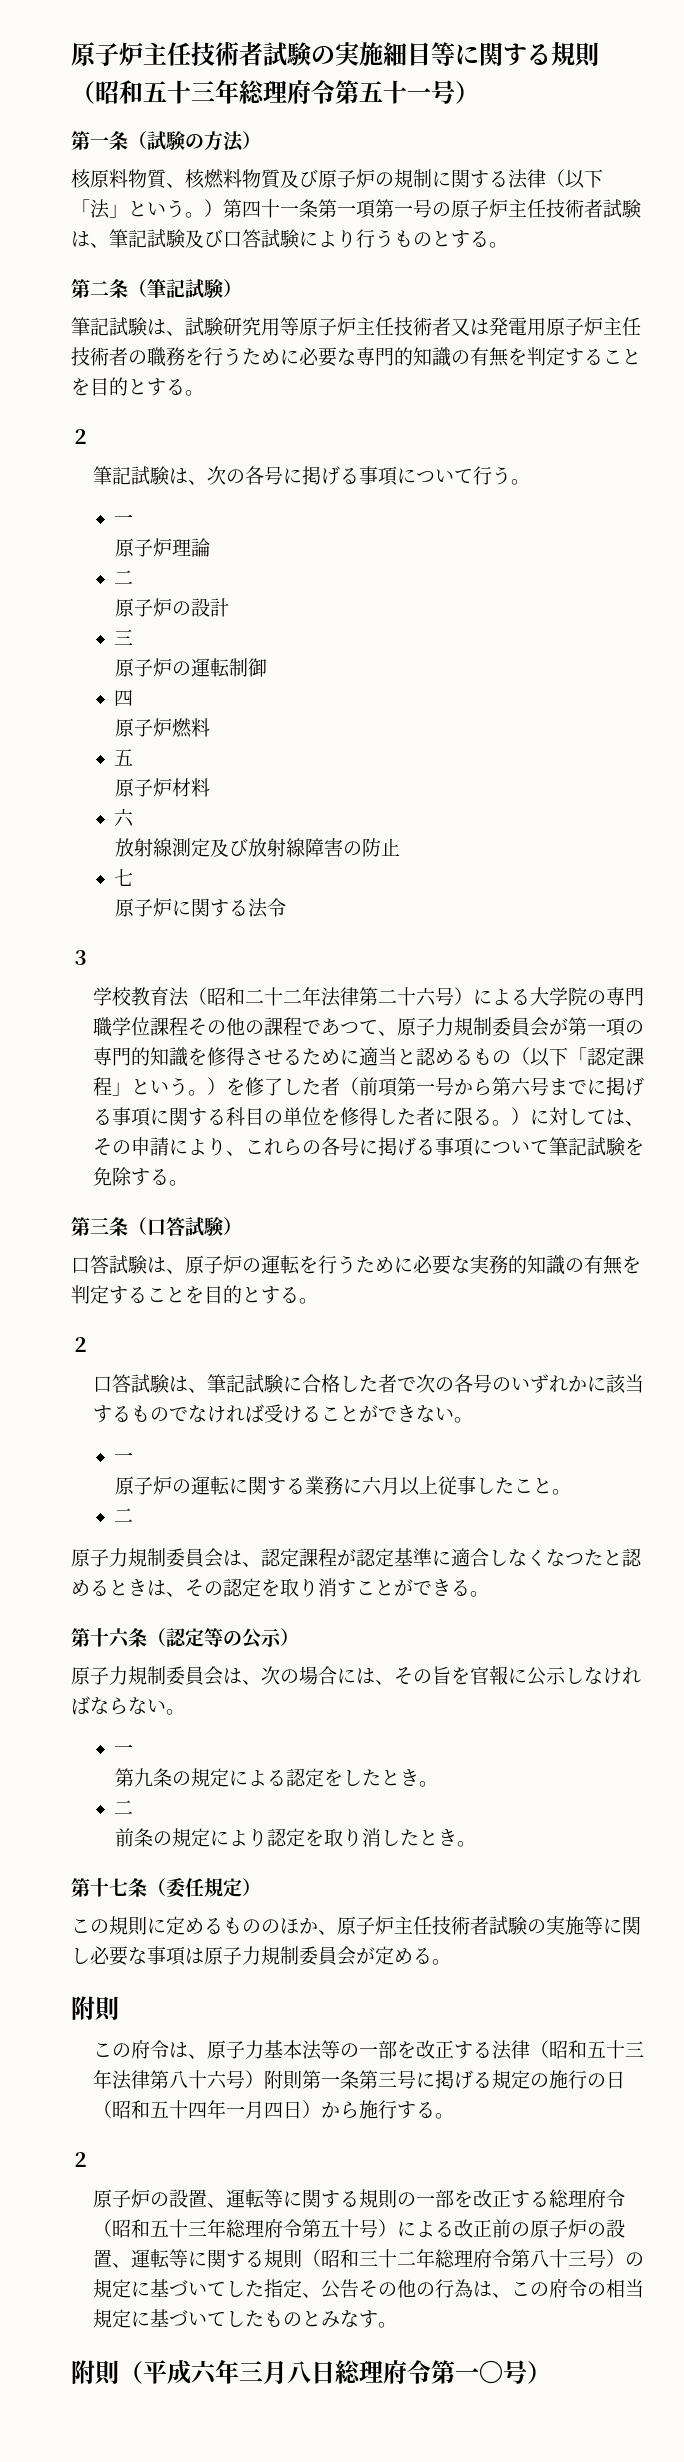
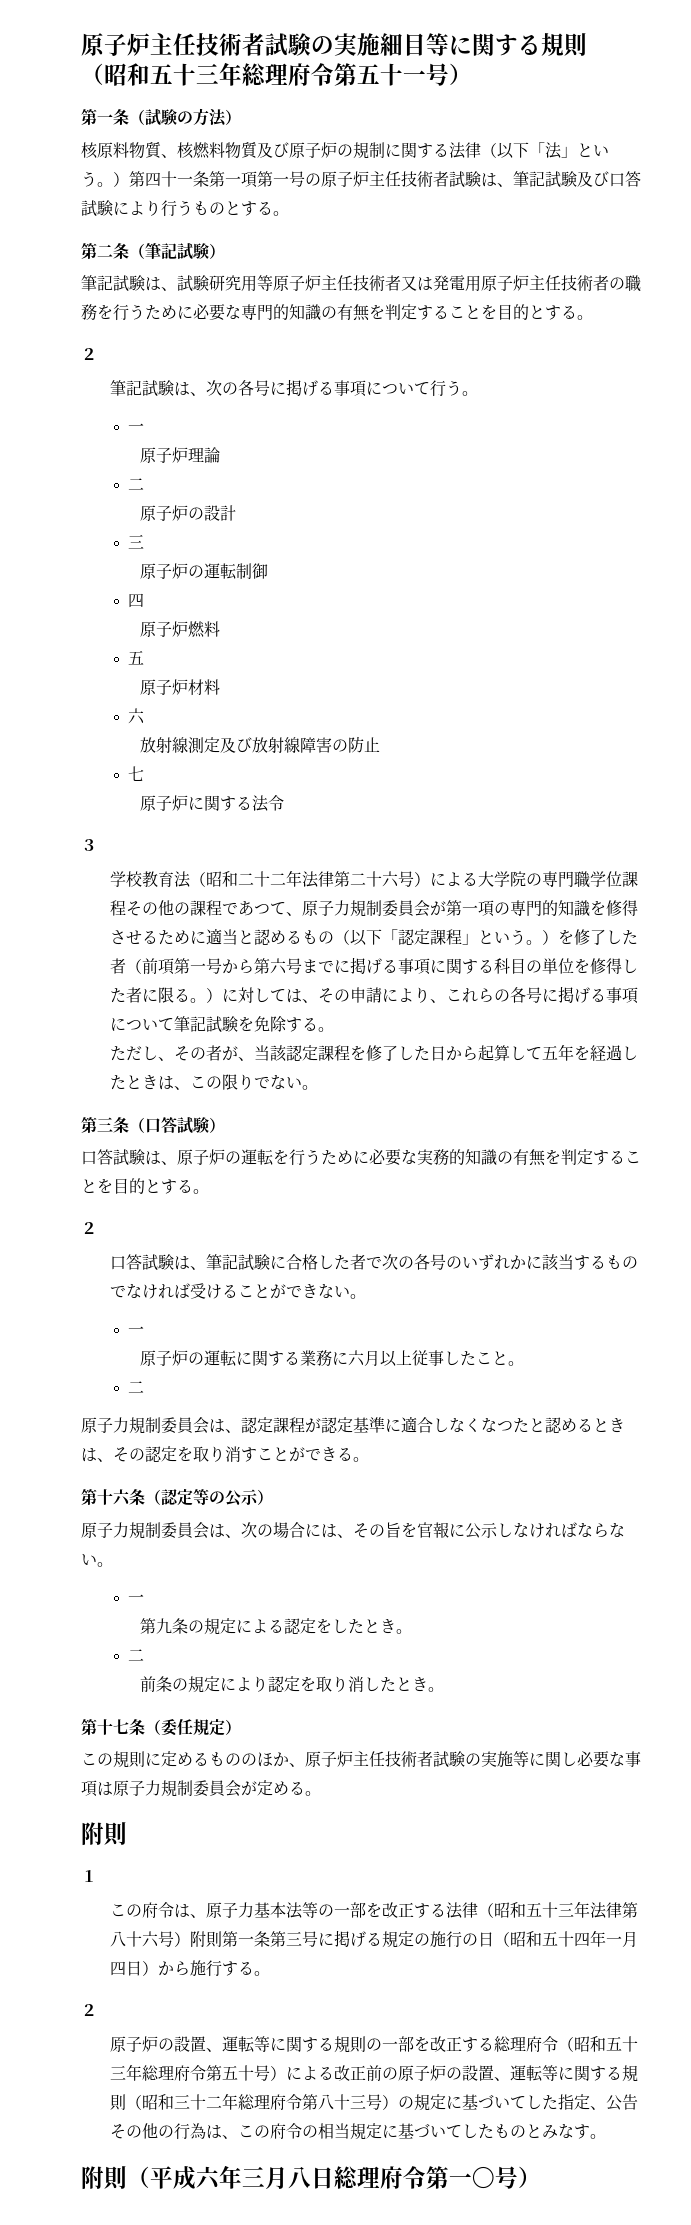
+ ただし、その者が、当該認定課程を修了した日から起算して五年を経過したときは、この限りでない。
+ １

